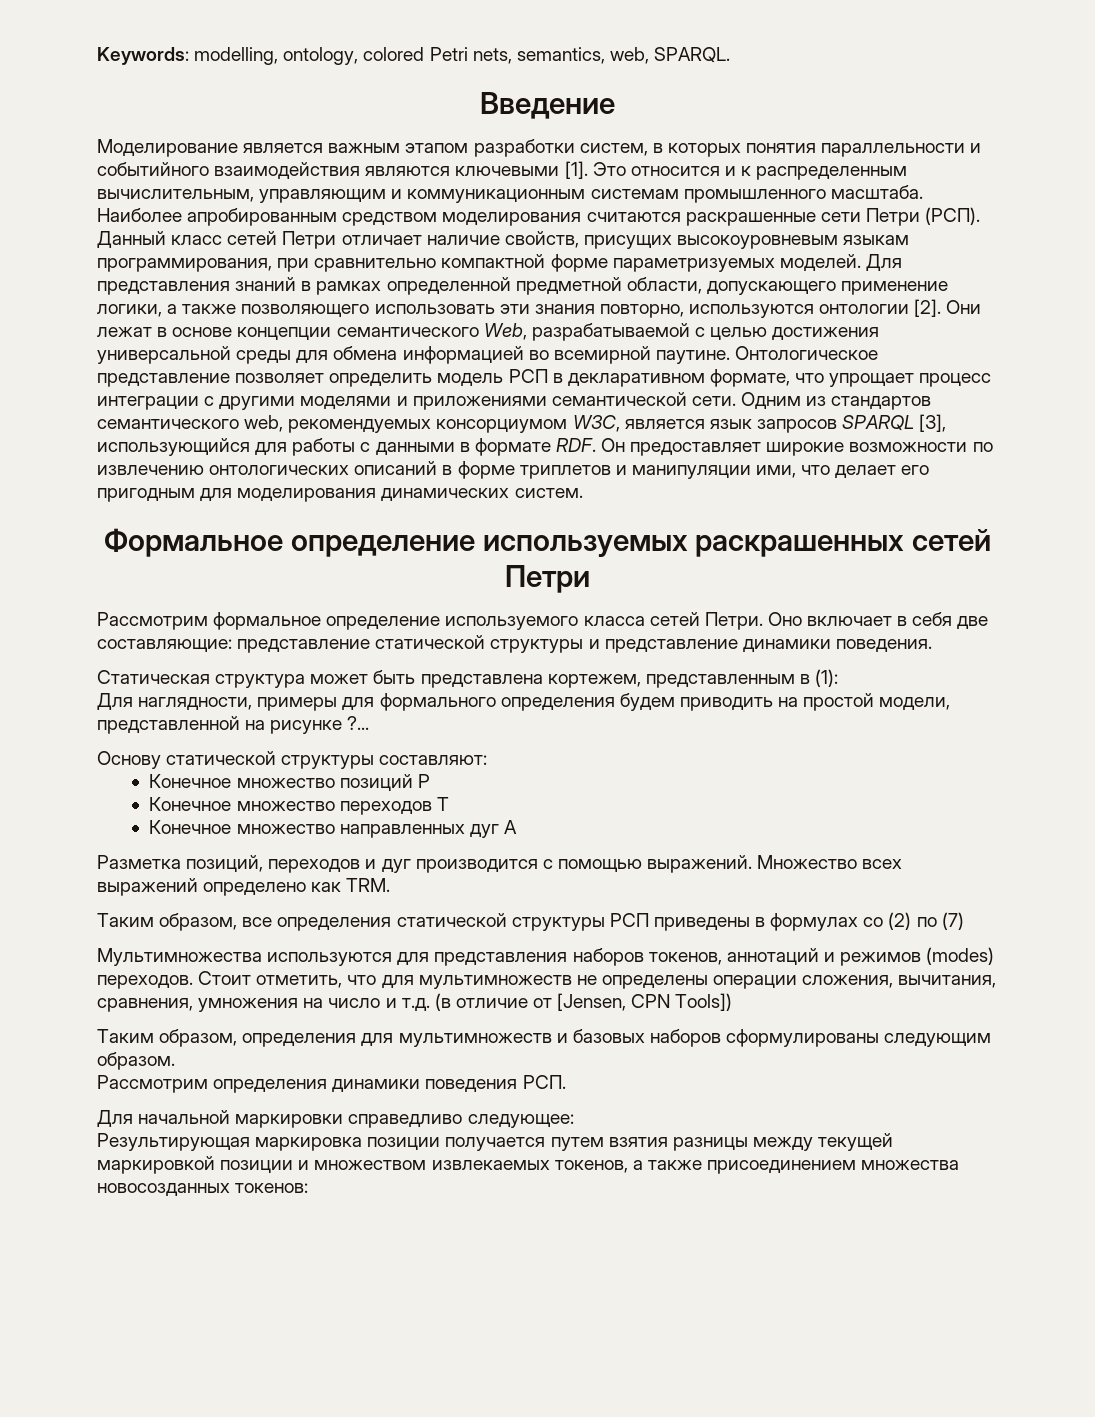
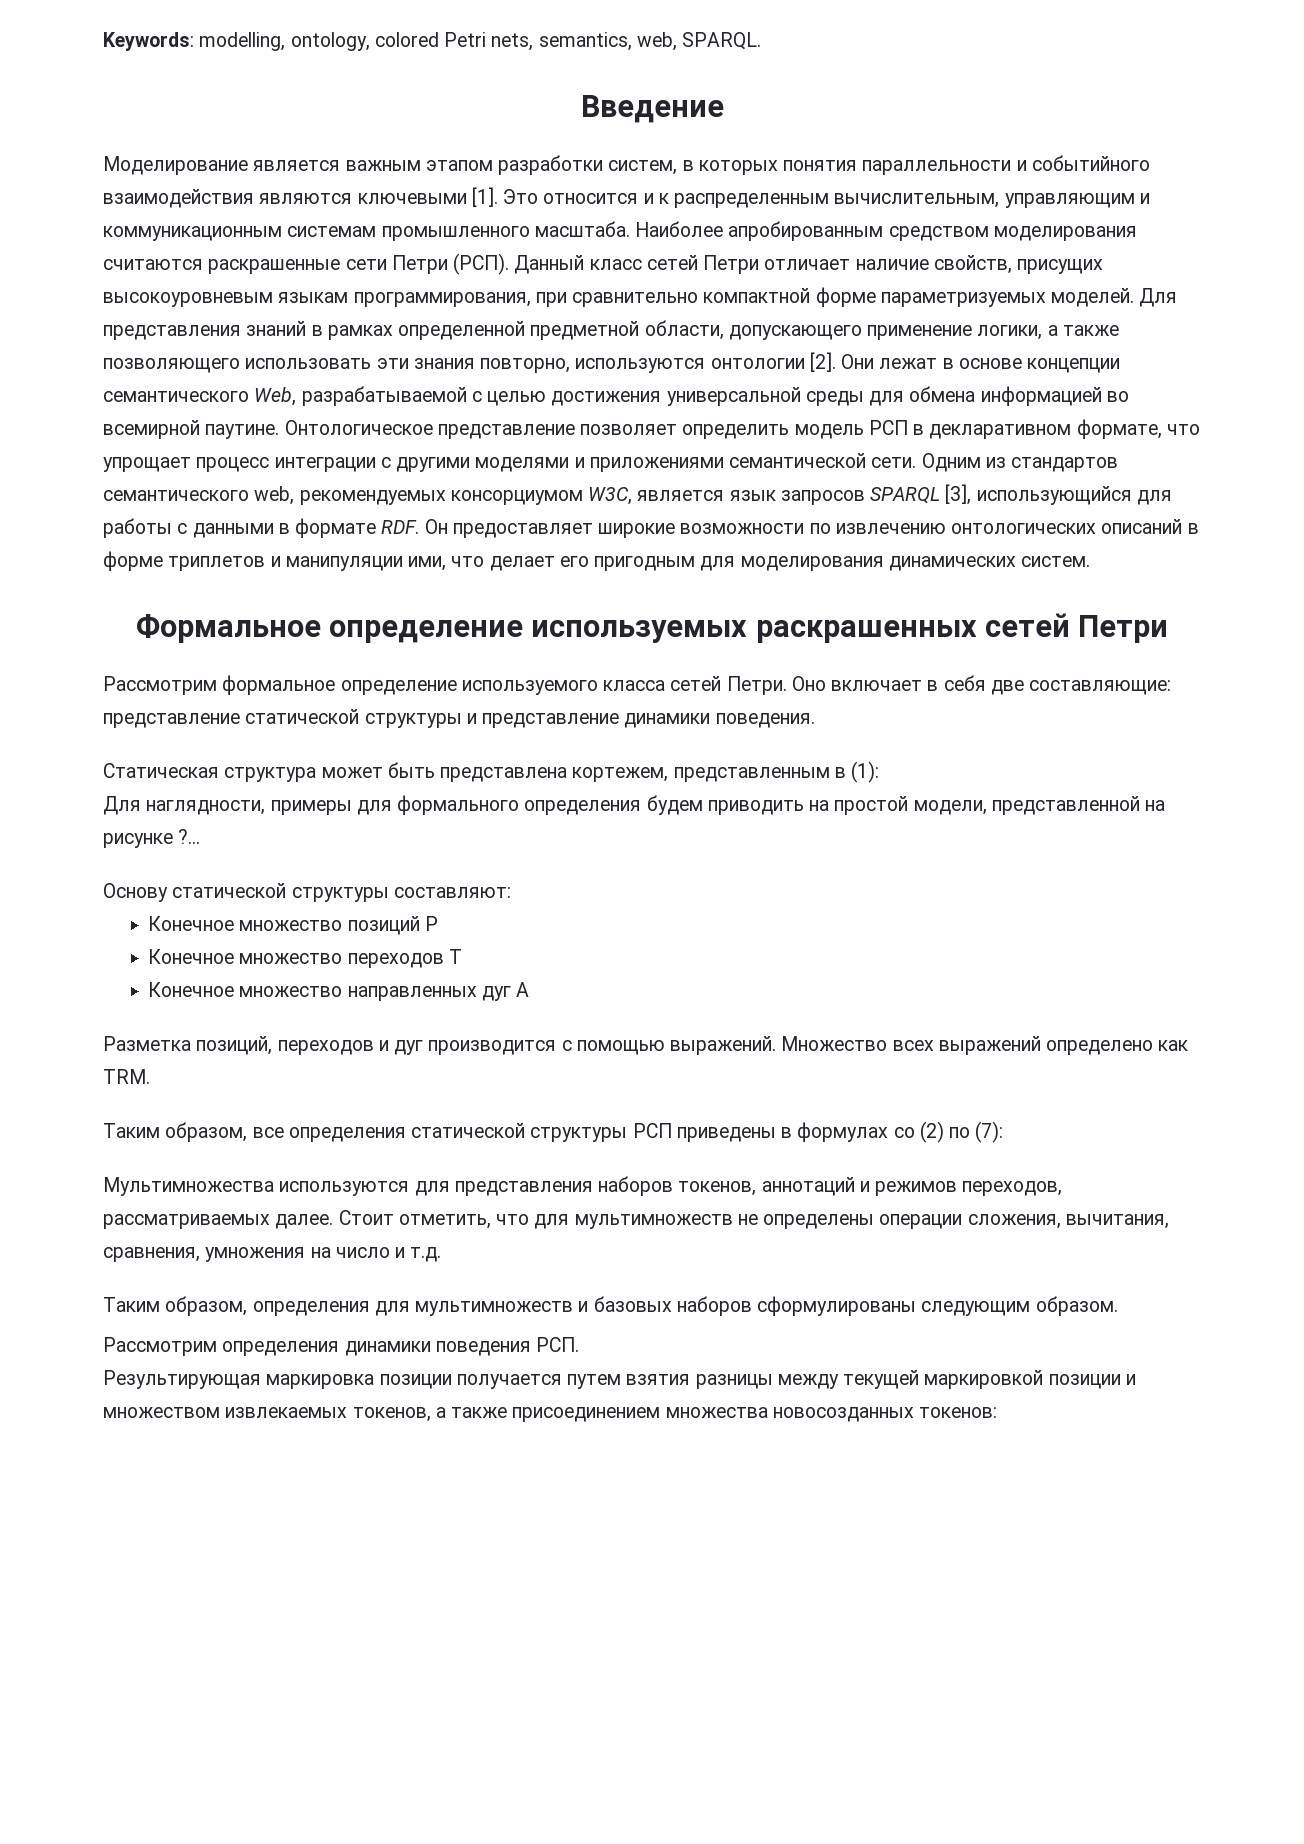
- Таким образом, все определения статической структуры РСП приведены в формулах со (2) по (7)
+ Таким образом, все определения статической структуры РСП приведены в формулах со (2) по (7):
- Мультимножества используются для представления наборов токенов, аннотаций и режимов (modes) переходов.
+ Мультимножества используются для представления наборов токенов, аннотаций и режимов переходов, рассматриваемых далее.
- Стоит отметить, что для мультимножеств не определены операции сложения, вычитания, сравнения, умножения на число и т.д. (в отличие от [Jensen, CPN Tools])
+ Стоит отметить, что для мультимножеств не определены операции сложения, вычитания, сравнения, умножения на число и т.д.
- Для начальной маркировки справедливо следующее:

